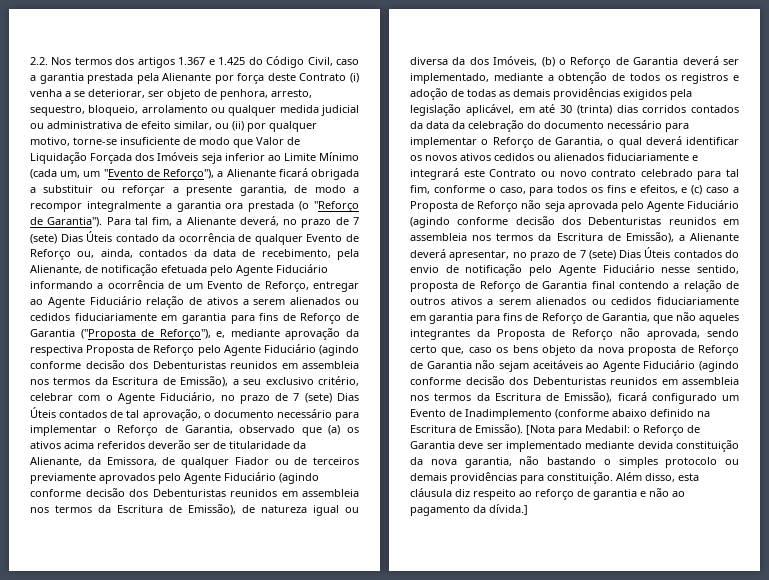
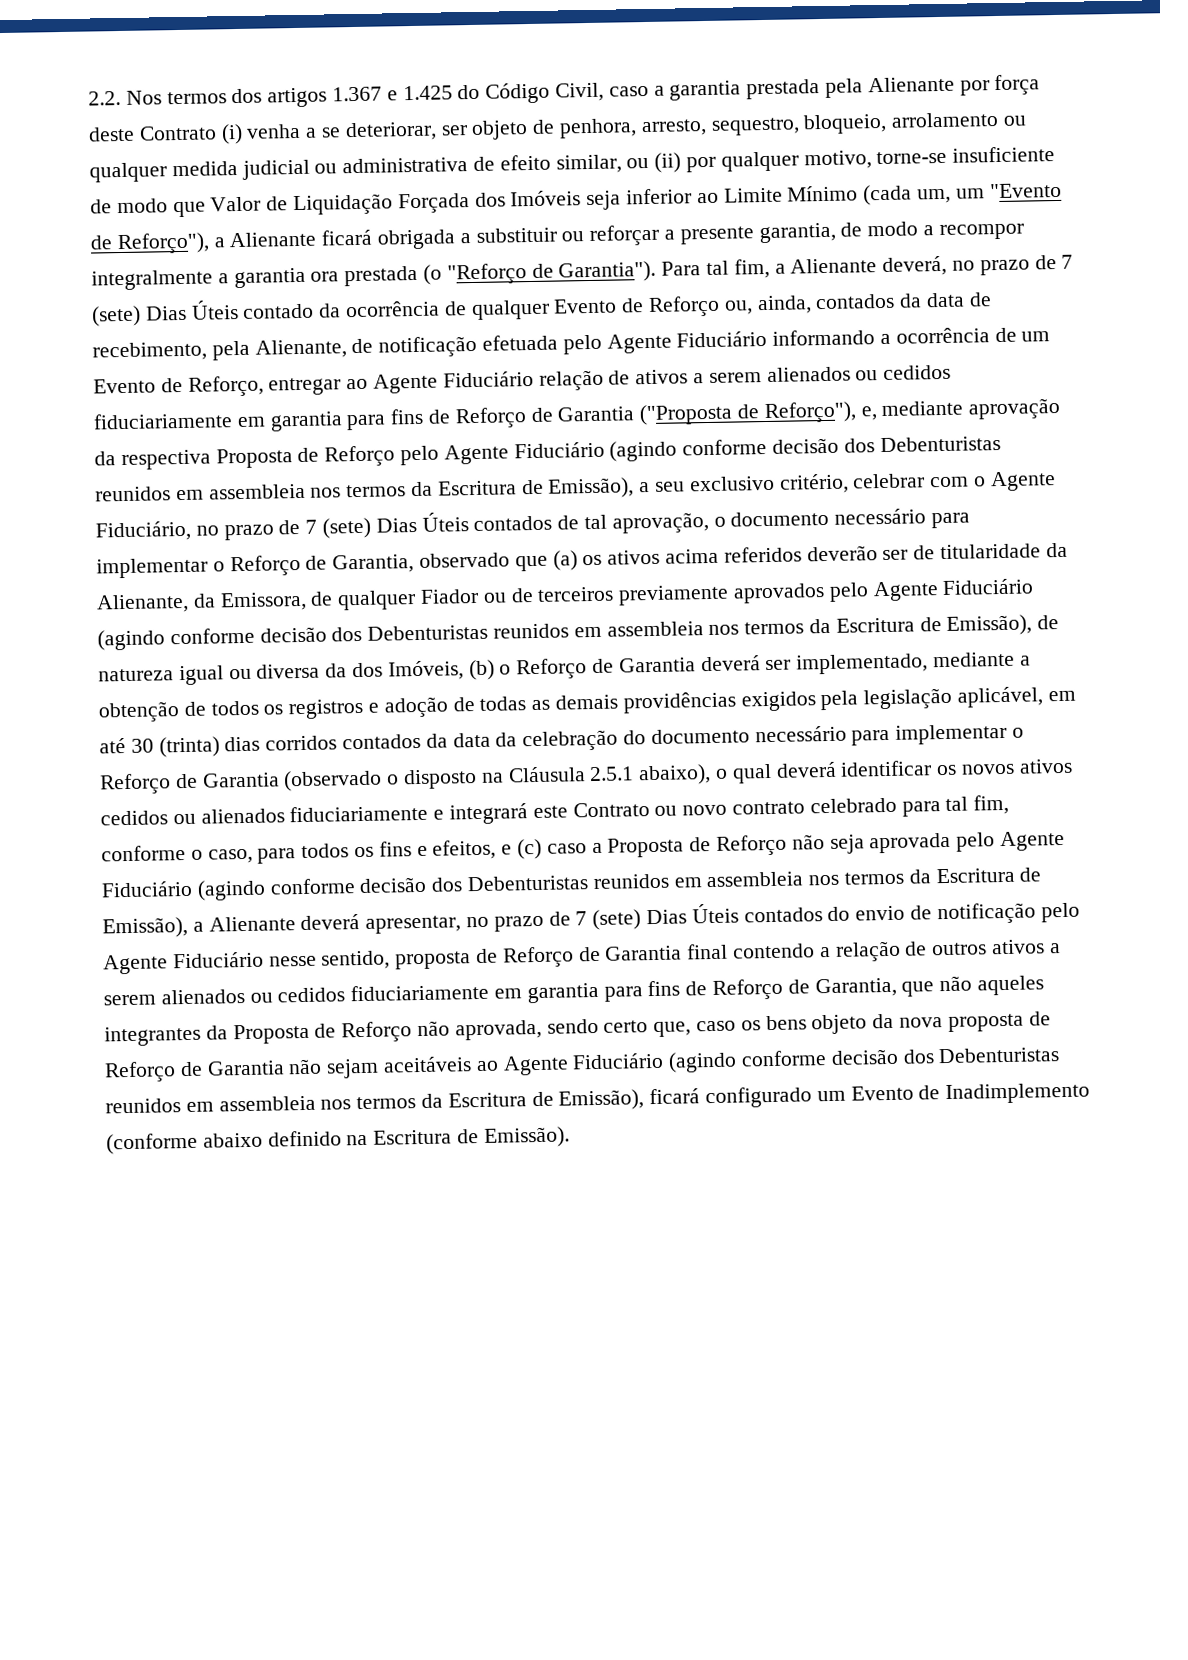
- Para tal fim, a Alienante deverá, no prazo de 7 (sete) Dias Úteis contado da ocorrência de qualquer Evento de Reforço ou, ainda, contados da data de recebimento, pela Alienante, de notificação efetuada pelo Agente Fiduciário informando a ocorrência de um Evento de Reforço, entregar ao Agente Fiduciário relação de ativos a serem alienados ou cedidos fiduciariamente em garantia para fins de Reforço de Garantia ("Proposta de Reforço"), e, mediante aprovação da respectiva Proposta de Reforço pelo Agente Fiduciário (agindo conforme decisão dos Debenturistas reunidos em assembleia nos termos da Escritura de Emissão), a seu exclusivo critério, celebrar com o Agente Fiduciário, no prazo de 7 (sete) Dias Úteis contados de tal aprovação, o documento necessário para implementar o Reforço de Garantia, observado que (a) os ativos acima referidos deverão ser de titularidade da Alienante, da Emissora, de qualquer Fiador ou de terceiros previamente aprovados pelo Agente Fiduciário (agindo conforme decisão dos Debenturistas reunidos em assembleia nos termos da Escritura de Emissão), de natureza igual ou diversa da dos Imóveis, (b) o Reforço de Garantia deverá ser implementado, mediante a obtenção de todos os registros e adoção de todas as demais providências exigidos pela legislação aplicável, em até 30 (trinta) dias corridos contados da data da celebração do documento necessário para implementar o Reforço de Garantia, o qual deverá identificar os novos ativos cedidos ou alienados fiduciariamente e integrará este Contrato ou novo contrato celebrado para tal fim, conforme o caso, para todos os fins e efeitos, e (c) caso a Proposta de Reforço não seja aprovada pelo Agente Fiduciário (agindo conforme decisão dos Debenturistas reunidos em assembleia nos termos da Escritura de Emissão), a Alienante deverá apresentar, no prazo de 7 (sete) Dias Úteis contados do envio de notificação pelo Agente Fiduciário nesse sentido, proposta de Reforço de Garantia final contendo a relação de outros ativos a serem alienados ou cedidos fiduciariamente em garantia para fins de Reforço de Garantia, que não aqueles integrantes da Proposta de Reforço não aprovada, sendo certo que, caso os bens objeto da nova proposta de Reforço de Garantia não sejam aceitáveis ao Agente Fiduciário (agindo conforme decisão dos Debenturistas reunidos em assembleia nos termos da Escritura de Emissão), ficará configurado um Evento de Inadimplemento (conforme abaixo definido na Escritura de Emissão). [Nota para Medabil: o Reforço de Garantia deve ser implementado mediante devida constituição da nova garantia, não bastando o simples protocolo ou demais providências para constituição. Além disso, esta cláusula diz respeito ao reforço de garantia e não ao pagamento da dívida.]
+ Para tal fim, a Alienante deverá, no prazo de 7 (sete) Dias Úteis contado da ocorrência de qualquer Evento de Reforço ou, ainda, contados da data de recebimento, pela Alienante, de notificação efetuada pelo Agente Fiduciário informando a ocorrência de um Evento de Reforço, entregar ao Agente Fiduciário relação de ativos a serem alienados ou cedidos fiduciariamente em garantia para fins de Reforço de Garantia ("Proposta de Reforço"), e, mediante aprovação da respectiva Proposta de Reforço pelo Agente Fiduciário (agindo conforme decisão dos Debenturistas reunidos em assembleia nos termos da Escritura de Emissão), a seu exclusivo critério, celebrar com o Agente Fiduciário, no prazo de 7 (sete) Dias Úteis contados de tal aprovação, o documento necessário para implementar o Reforço de Garantia, observado que (a) os ativos acima referidos deverão ser de titularidade da Alienante, da Emissora, de qualquer Fiador ou de terceiros previamente aprovados pelo Agente Fiduciário (agindo conforme decisão dos Debenturistas reunidos em assembleia nos termos da Escritura de Emissão), de natureza igual ou diversa da dos Imóveis, (b) o Reforço de Garantia deverá ser implementado, mediante a obtenção de todos os registros e adoção de todas as demais providências exigidos pela legislação aplicável, em até 30 (trinta) dias corridos contados da data da celebração do documento necessário para implementar o Reforço de Garantia (observado o disposto na Cláusula 2.5.1 abaixo), o qual deverá identificar os novos ativos cedidos ou alienados fiduciariamente e integrará este Contrato ou novo contrato celebrado para tal fim, conforme o caso, para todos os fins e efeitos, e (c) caso a Proposta de Reforço não seja aprovada pelo Agente Fiduciário (agindo conforme decisão dos Debenturistas reunidos em assembleia nos termos da Escritura de Emissão), a Alienante deverá apresentar, no prazo de 7 (sete) Dias Úteis contados do envio de notificação pelo Agente Fiduciário nesse sentido, proposta de Reforço de Garantia final contendo a relação de outros ativos a serem alienados ou cedidos fiduciariamente em garantia para fins de Reforço de Garantia, que não aqueles integrantes da Proposta de Reforço não aprovada, sendo certo que, caso os bens objeto da nova proposta de Reforço de Garantia não sejam aceitáveis ao Agente Fiduciário (agindo conforme decisão dos Debenturistas reunidos em assembleia nos termos da Escritura de Emissão), ficará configurado um Evento de Inadimplemento (conforme abaixo definido na Escritura de Emissão).

